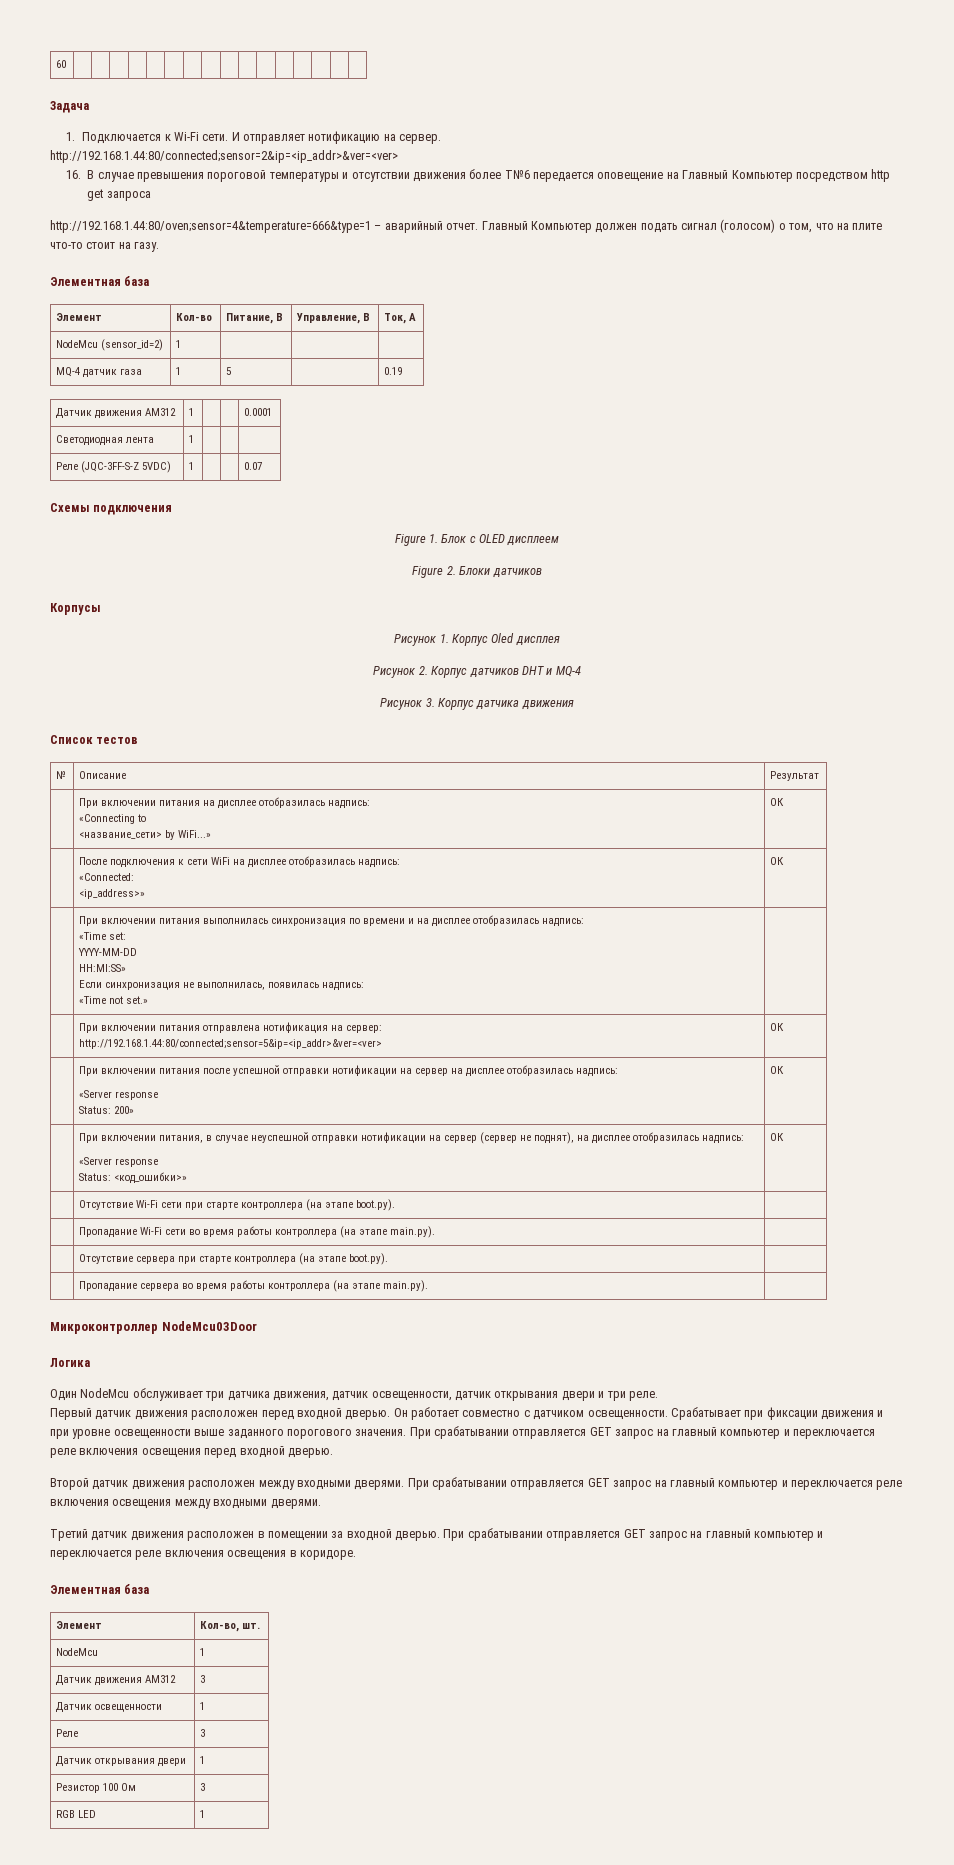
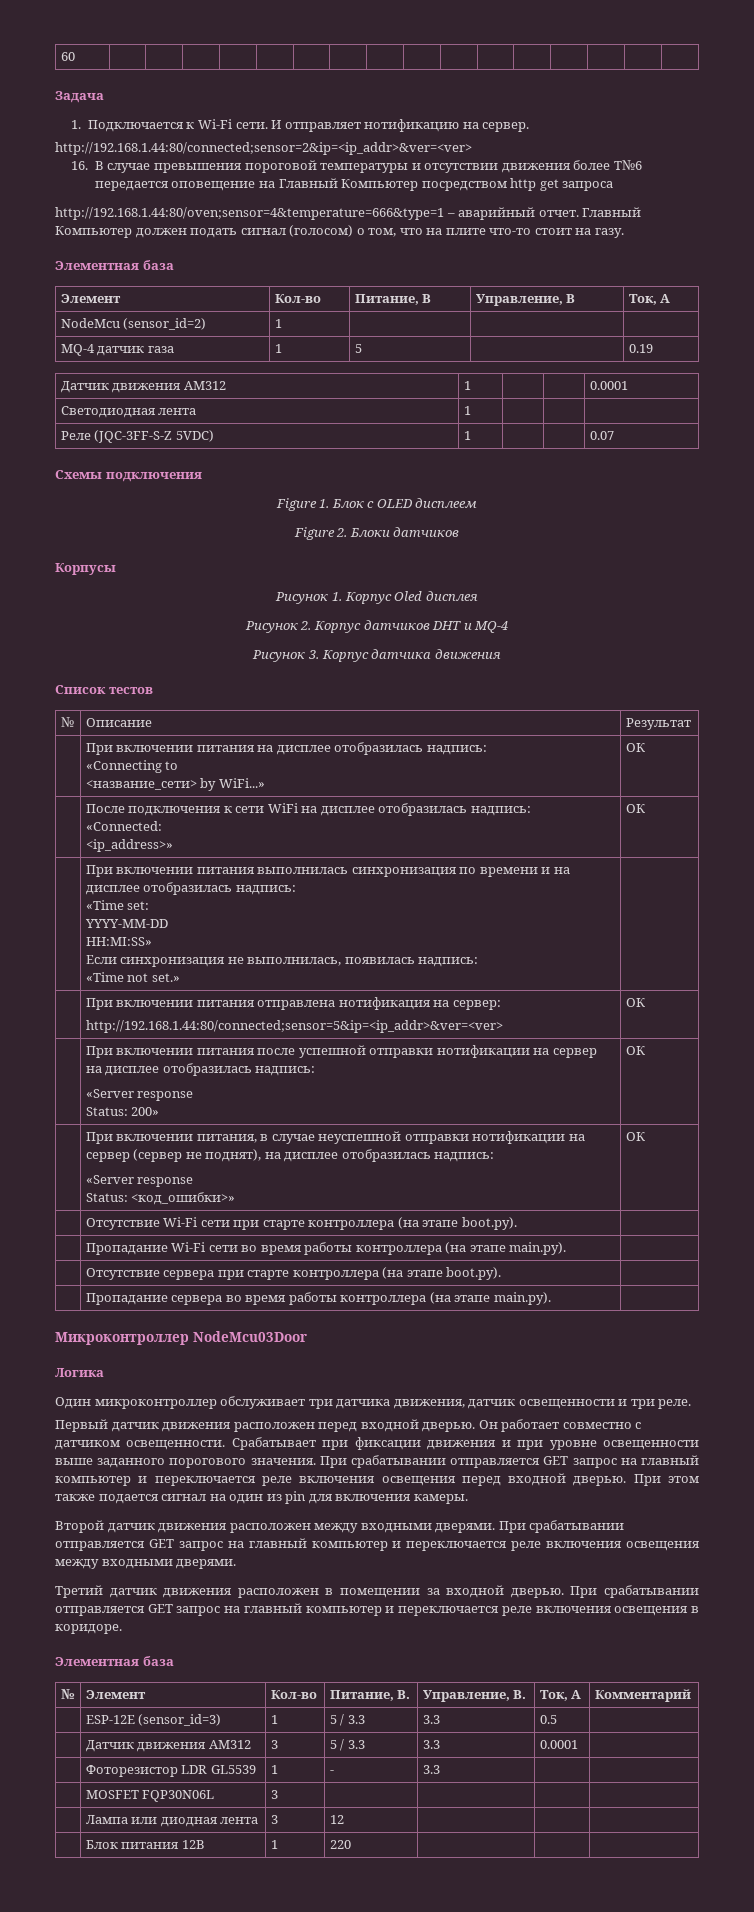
- Один NodeMcu обслуживает три датчика движения, датчик освещенности, датчик открывания двери и три реле.
+ Один микроконтроллер обслуживает три датчика движения, датчик освещенности и три реле.
+ При этом также подается сигнал на один из pin для включения камеры.
- Элемент | Кол-во, шт.
- NodeMcu | 1
- Датчик движения AM312 | 3
- Датчик освещенности | 1
- Реле | 3
- Датчик открывания двери | 1
- Резистор 100 Ом | 3
- RGB LED | 1
+ № | Элемент | Кол-во | Питание, В. | Управление, В. | Ток, А | Комментарий
+ | ESP-12E (sensor_id=3) | 1 | 5 / 3.3 | 3.3 | 0.5 |
+ | Датчик движения AM312 | 3 | 5 / 3.3 | 3.3 | 0.0001 |
+ | Фоторезистор LDR GL5539 | 1 | - | 3.3 | |
+ | MOSFET FQP30N06L | 3 | | | |
+ | Лампа или диодная лента | 3 | 12 | | |
+ | Блок питания 12В | 1 | 220 | | |

